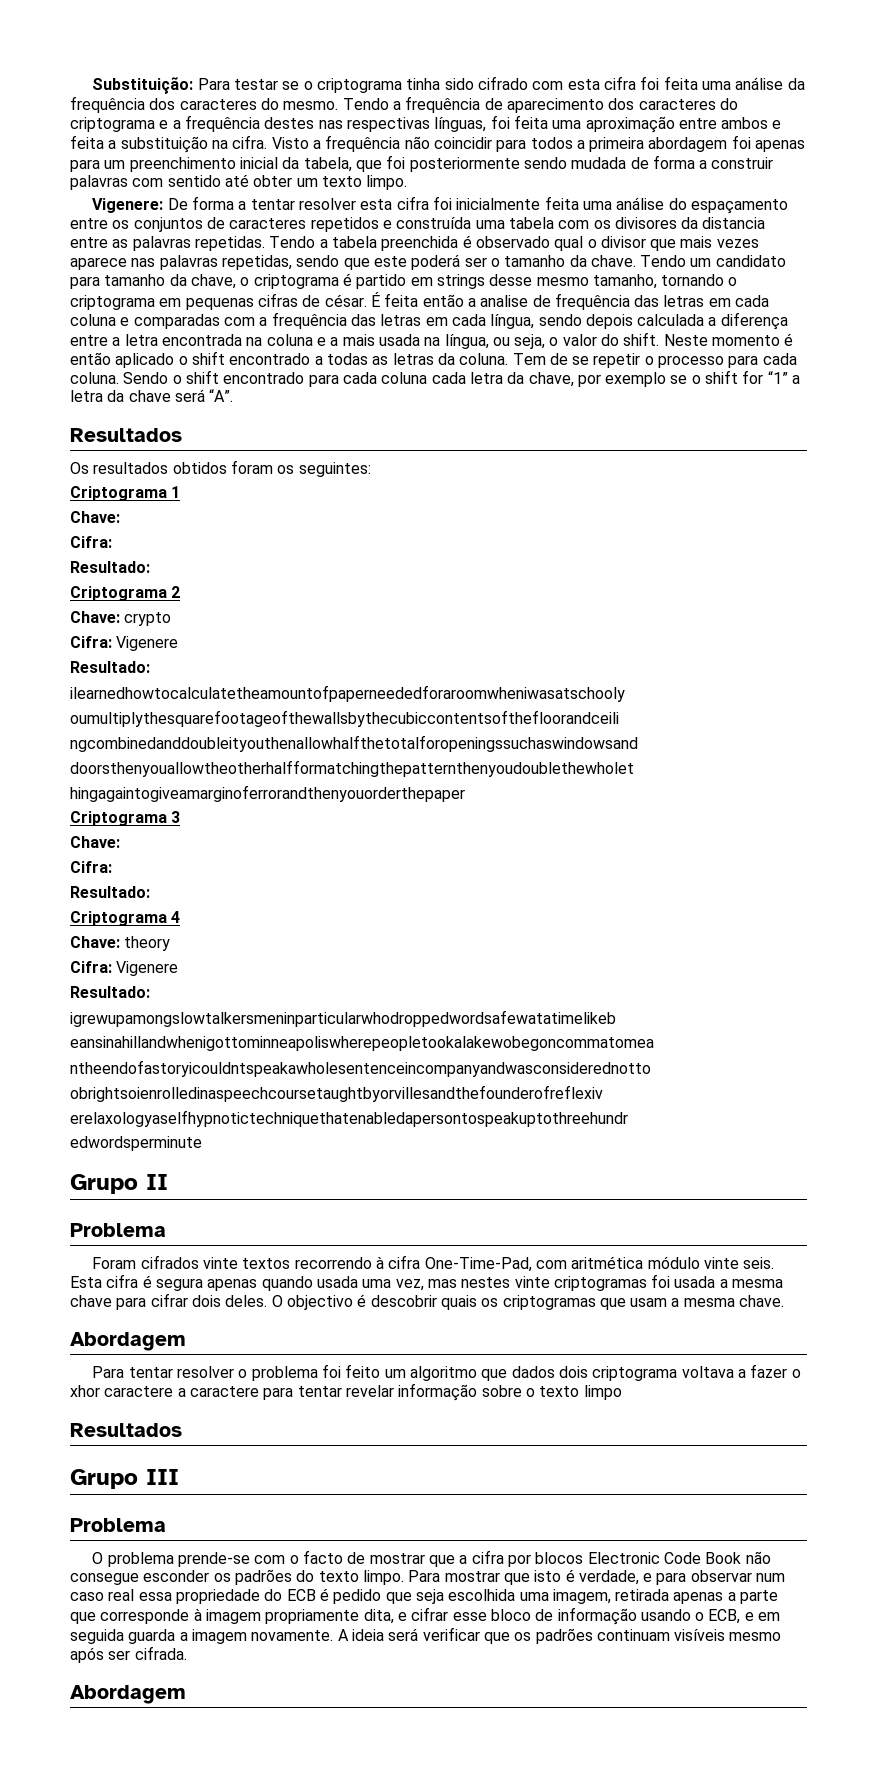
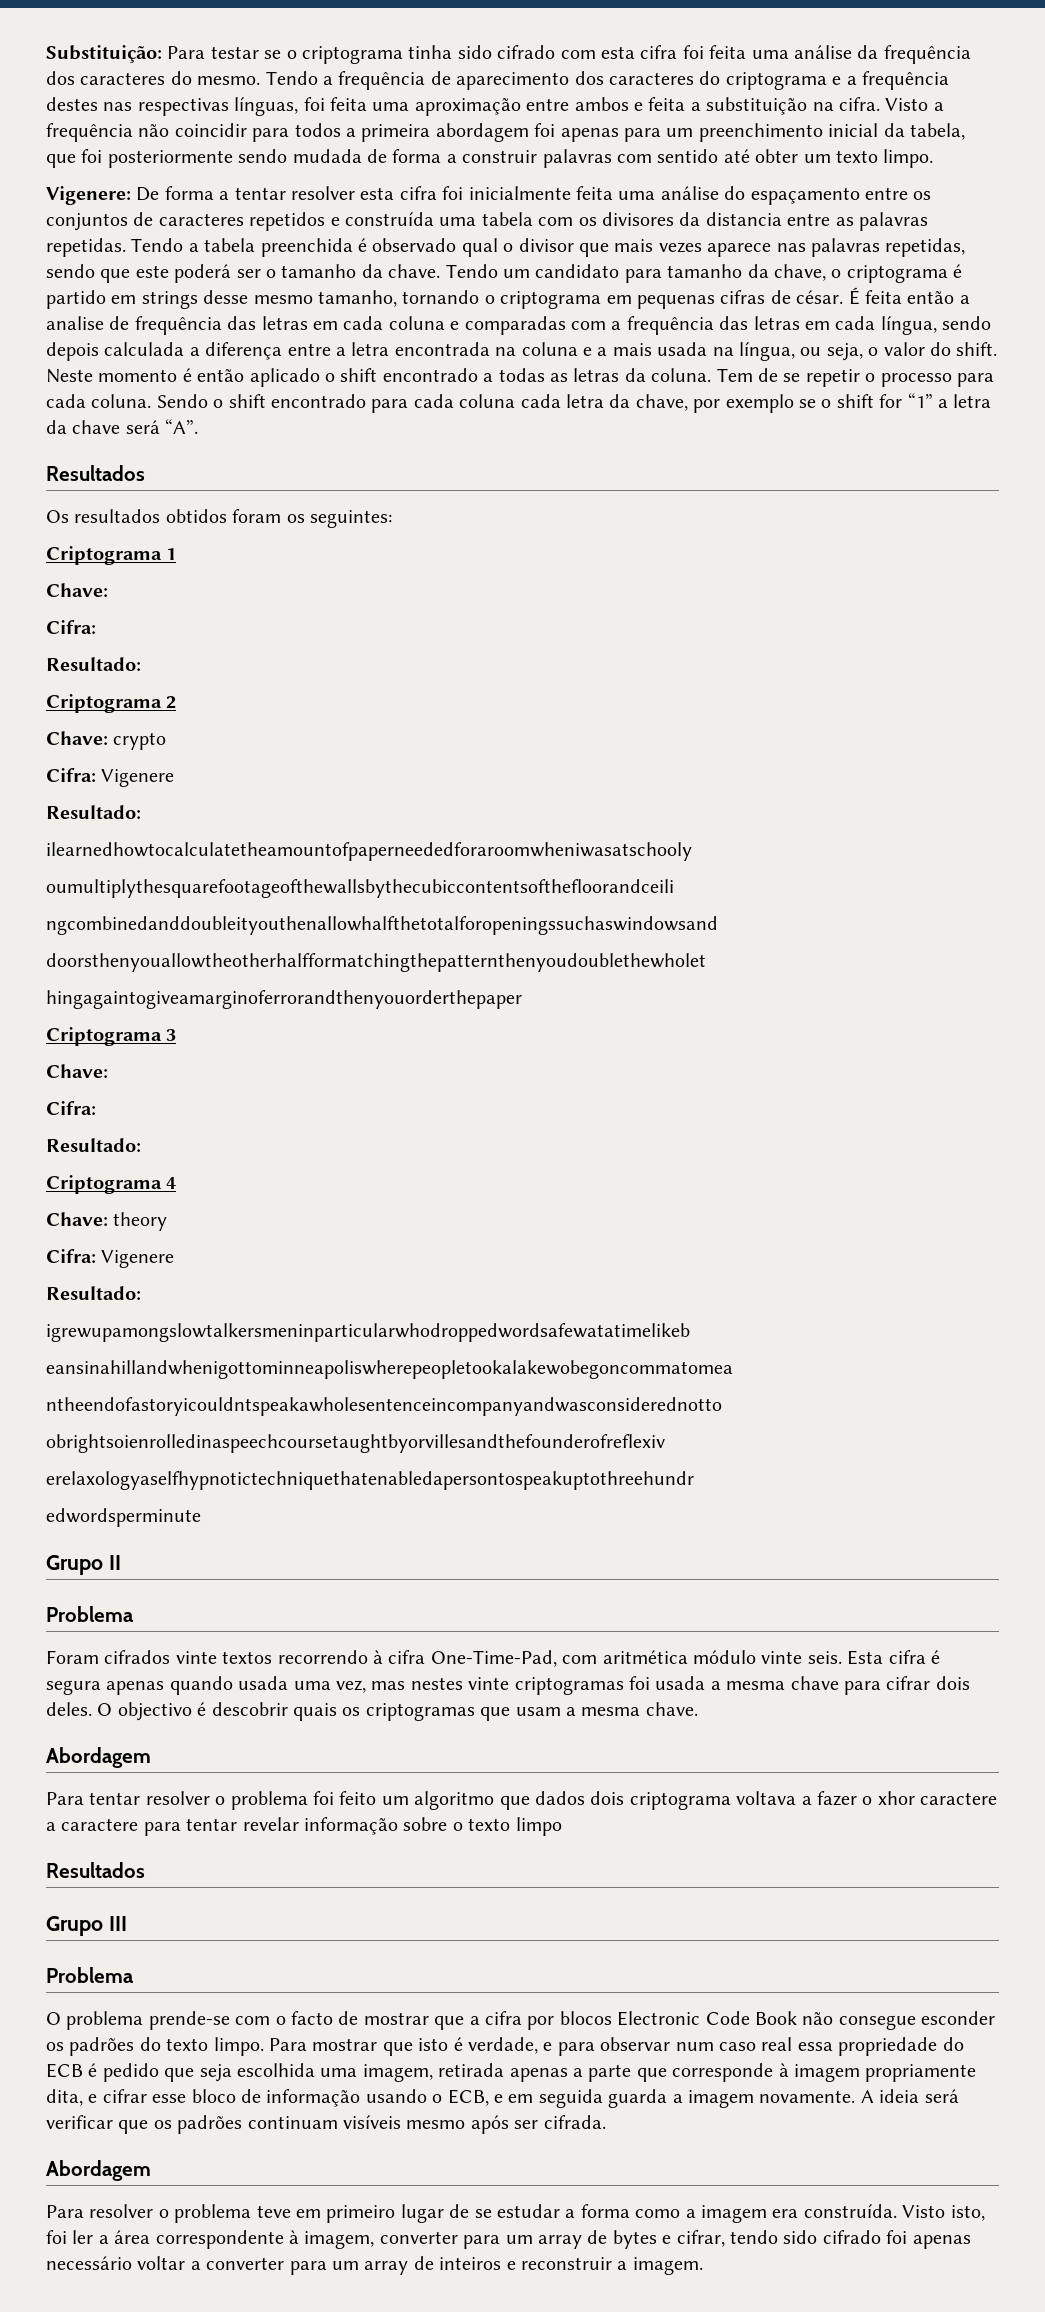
+ Para resolver o problema teve em primeiro lugar de se estudar a forma como a imagem era construída. Visto isto, foi ler a área correspondente à imagem, converter para um array de bytes e cifrar, tendo sido cifrado foi apenas necessário voltar a converter para um array de inteiros e reconstruir a imagem.

